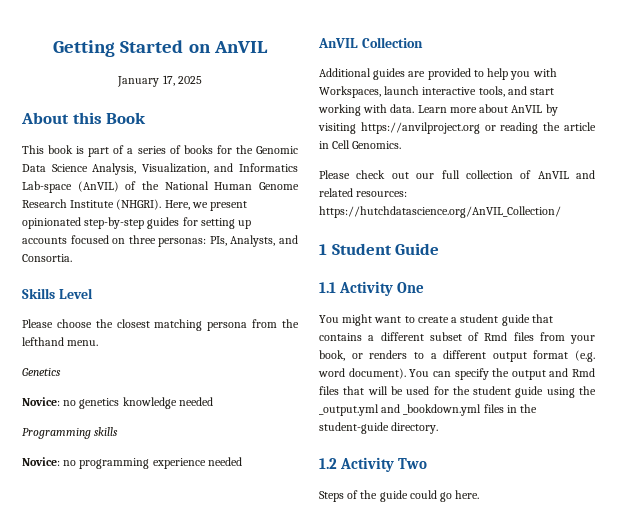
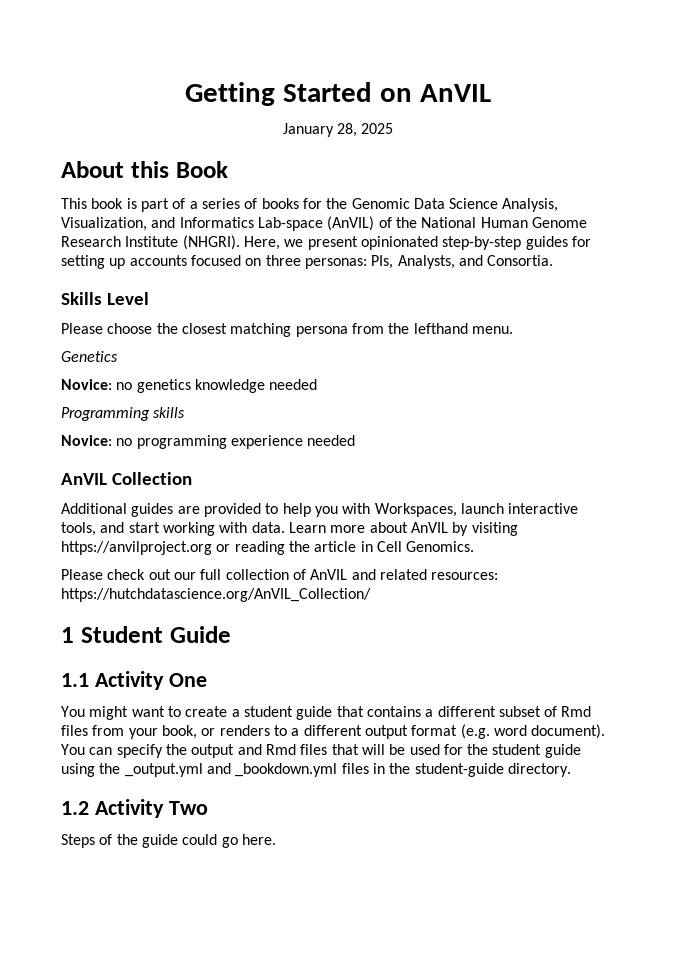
- January 17, 2025
+ January 28, 2025

